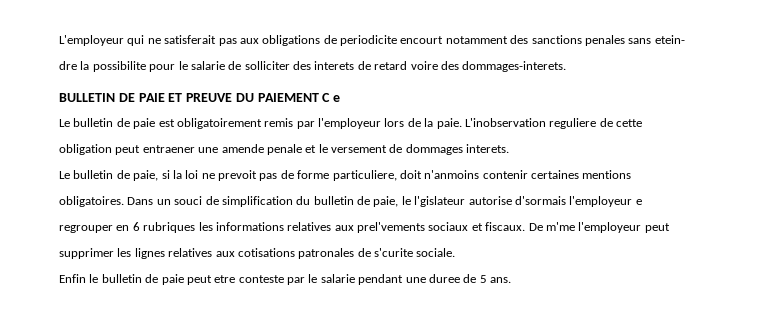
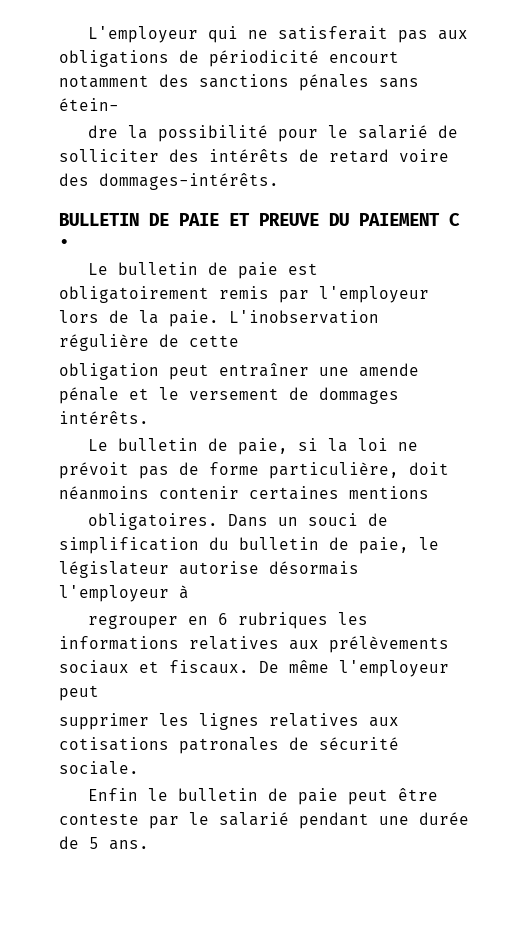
- L'employeur qui ne satisferait pas aux obligations de periodicite encourt notamment des sanctions penales sans etein-
+ L'employeur qui ne satisferait pas aux obligations de périodicité encourt notamment des sanctions pénales sans étein-
- dre la possibilite pour le salarie de solliciter des interets de retard voire des dommages-interets.
+ dre la possibilité pour le salarié de solliciter des intérêts de retard voire des dommages-intérêts.
- BULLETIN DE PAIE ET PREUVE DU PAIEMENT C e
+ BULLETIN DE PAIE ET PREUVE DU PAIEMENT C •
- L'inobservation reguliere de cette
+ L'inobservation régulière de cette
- obligation peut entraener une amende penale et le versement de dommages interets.
+ obligation peut entraîner une amende pénale et le versement de dommages intérêts.
- Le bulletin de paie, si la loi ne prevoit pas de forme particuliere, doit n'anmoins contenir certaines mentions
+ Le bulletin de paie, si la loi ne prévoit pas de forme particulière, doit néanmoins contenir certaines mentions
- Dans un souci de simplification du bulletin de paie, le l'gislateur autorise d'sormais l'employeur e
+ Dans un souci de simplification du bulletin de paie, le législateur autorise désormais l'employeur à
- regrouper en 6 rubriques les informations relatives aux prel'vements sociaux et fiscaux.
+ regrouper en 6 rubriques les informations relatives aux prélèvements sociaux et fiscaux.
- De m'me l'employeur peut
+ De même l'employeur peut
- supprimer les lignes relatives aux cotisations patronales de s'curite sociale.
+ supprimer les lignes relatives aux cotisations patronales de sécurité sociale.
- Enfin le bulletin de paie peut etre conteste par le salarie pendant une duree de 5 ans.
+ Enfin le bulletin de paie peut être conteste par le salarié pendant une durée de 5 ans.

